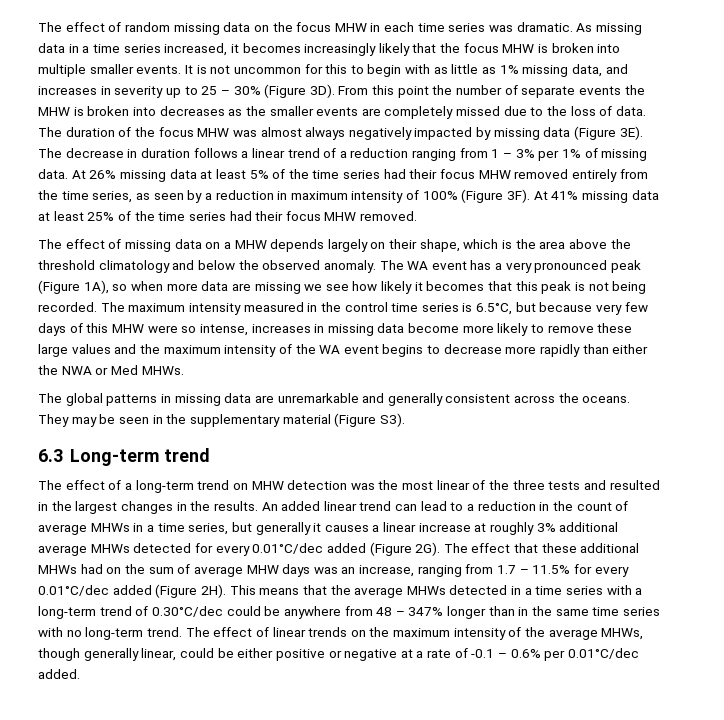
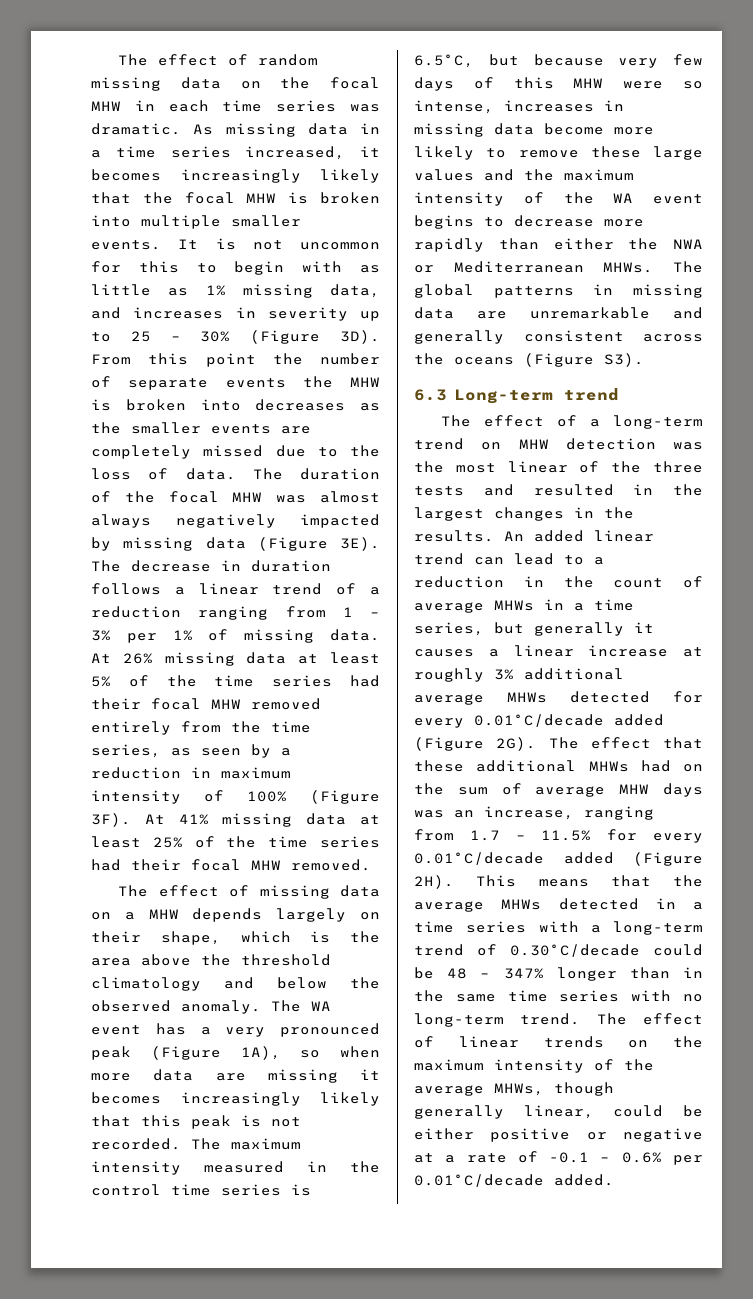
- The effect of random missing data on the focus MHW in each time series was dramatic.
+ The effect of random missing data on the focal MHW in each time series was dramatic.
- As missing data in a time series increased, it becomes increasingly likely that the focus MHW is broken into multiple smaller events.
+ As missing data in a time series increased, it becomes increasingly likely that the focal MHW is broken into multiple smaller events.
- The duration of the focus MHW was almost always negatively impacted by missing data (Figure 3E).
+ The duration of the focal MHW was almost always negatively impacted by missing data (Figure 3E).
- At 26% missing data at least 5% of the time series had their focus MHW removed entirely from the time series, as seen by a reduction in maximum intensity of 100% (Figure 3F).
+ At 26% missing data at least 5% of the time series had their focal MHW removed entirely from the time series, as seen by a reduction in maximum intensity of 100% (Figure 3F).
- At 41% missing data at least 25% of the time series had their focus MHW removed.
+ At 41% missing data at least 25% of the time series had their focal MHW removed.
- The WA event has a very pronounced peak (Figure 1A), so when more data are missing we see how likely it becomes that this peak is not being recorded.
+ The WA event has a very pronounced peak (Figure 1A), so when more data are missing it becomes increasingly likely that this peak is not recorded.
- The maximum intensity measured in the control time series is 6.5°C, but because very few days of this MHW were so intense, increases in missing data become more likely to remove these large values and the maximum intensity of the WA event begins to decrease more rapidly than either the NWA or Med MHWs.
- The global patterns in missing data are unremarkable and generally consistent across the oceans. They may be seen in the supplementary material (Figure S3).
+ The maximum intensity measured in the control time series is 6.5°C, but because very few days of this MHW were so intense, increases in missing data become more likely to remove these large values and the maximum intensity of the WA event begins to decrease more rapidly than either the NWA or Mediterranean MHWs. The global patterns in missing data are unremarkable and generally consistent across the oceans (Figure S3).
- An added linear trend can lead to a reduction in the count of average MHWs in a time series, but generally it causes a linear increase at roughly 3% additional average MHWs detected for every 0.01°C/dec added (Figure 2G).
+ An added linear trend can lead to a reduction in the count of average MHWs in a time series, but generally it causes a linear increase at roughly 3% additional average MHWs detected for every 0.01°C/decade added (Figure 2G).
- The effect that these additional MHWs had on the sum of average MHW days was an increase, ranging from 1.7 – 11.5% for every 0.01°C/dec added (Figure 2H).
+ The effect that these additional MHWs had on the sum of average MHW days was an increase, ranging from 1.7 – 11.5% for every 0.01°C/decade added (Figure 2H).
- This means that the average MHWs detected in a time series with a long-term trend of 0.30°C/dec could be anywhere from 48 – 347% longer than in the same time series with no long-term trend.
+ This means that the average MHWs detected in a time series with a long-term trend of 0.30°C/decade could be 48 – 347% longer than in the same time series with no long-term trend.
- The effect of linear trends on the maximum intensity of the average MHWs, though generally linear, could be either positive or negative at a rate of -0.1 – 0.6% per 0.01°C/dec added.
+ The effect of linear trends on the maximum intensity of the average MHWs, though generally linear, could be either positive or negative at a rate of -0.1 – 0.6% per 0.01°C/decade added.

